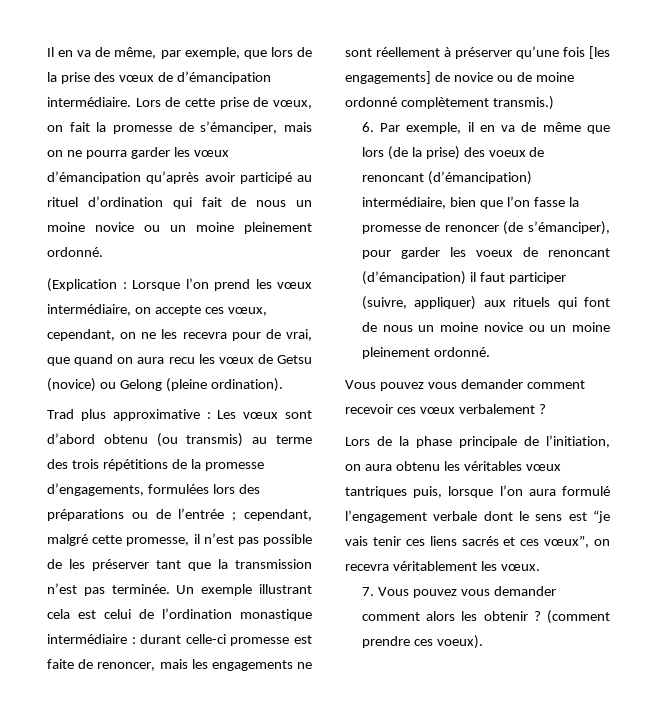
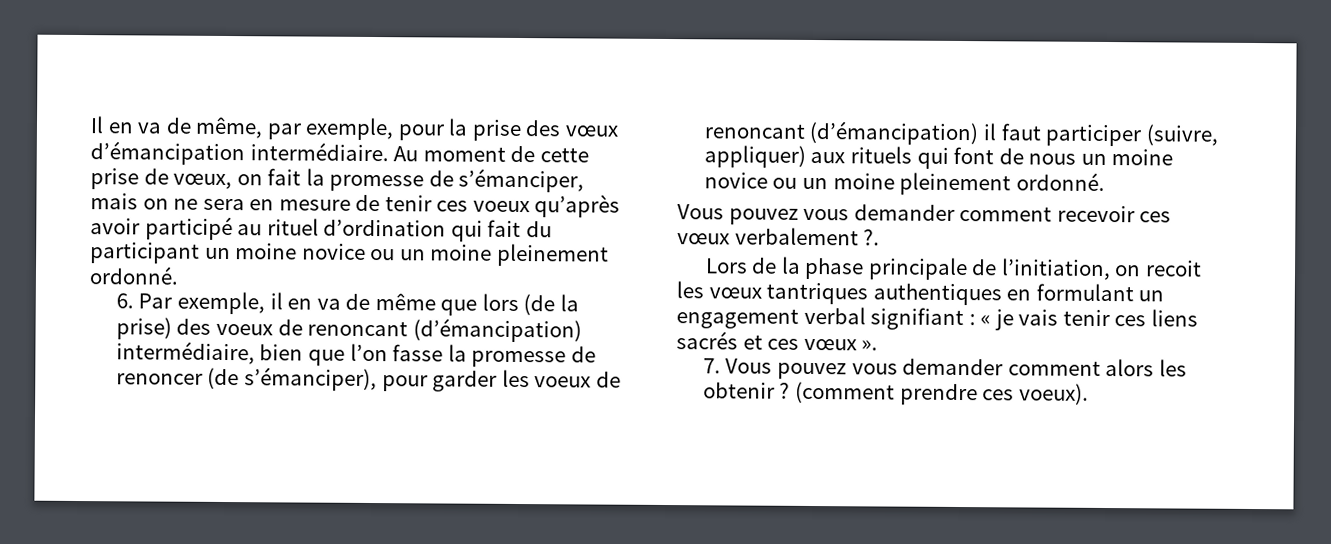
- Il en va de même, par exemple, que lors de la prise des vœux de d’émancipation intermédiaire.
+ Il en va de même, par exemple, pour la prise des vœux d’émancipation intermédiaire.
- Lors de cette prise de vœux, on fait la promesse de s’émanciper, mais on ne pourra garder les vœux d’émancipation qu’après avoir participé au rituel d’ordination qui fait de nous un moine novice ou un moine pleinement ordonné.
- (Explication : Lorsque l’on prend les vœux intermédiaire, on accepte ces vœux, cependant, on ne les recevra pour de vrai, que quand on aura recu les vœux de Getsu (novice) ou Gelong (pleine ordination).
- Trad plus approximative : Les vœux sont d’abord obtenu (ou transmis) au terme des trois répétitions de la promesse d’engagements, formulées lors des préparations ou de l’entrée ; cependant, malgré cette promesse, il n’est pas possible de les préserver tant que la transmission n’est pas terminée. Un exemple illustrant cela est celui de l’ordination monastique intermédiaire : durant celle-ci promesse est faite de renoncer, mais les engagements ne sont réellement à préserver qu’une fois [les engagements] de novice ou de moine ordonné complètement transmis.)
+ Au moment de cette prise de vœux, on fait la promesse de s’émanciper, mais on ne sera en mesure de tenir ces voeux qu’après avoir participé au rituel d’ordination qui fait du participant un moine novice ou un moine pleinement ordonné.
- Vous pouvez vous demander comment recevoir ces vœux verbalement ?
+ Vous pouvez vous demander comment recevoir ces vœux verbalement ?.
- Lors de la phase principale de l’initiation, on aura obtenu les véritables vœux tantriques puis, lorsque l’on aura formulé l’engagement verbale dont le sens est “je vais tenir ces liens sacrés et ces vœux”, on recevra véritablement les vœux.
+ Lors de la phase principale de l’initiation, on recoit les vœux tantriques authentiques en formulant un engagement verbal signifiant : « je vais tenir ces liens sacrés et ces vœux ».

